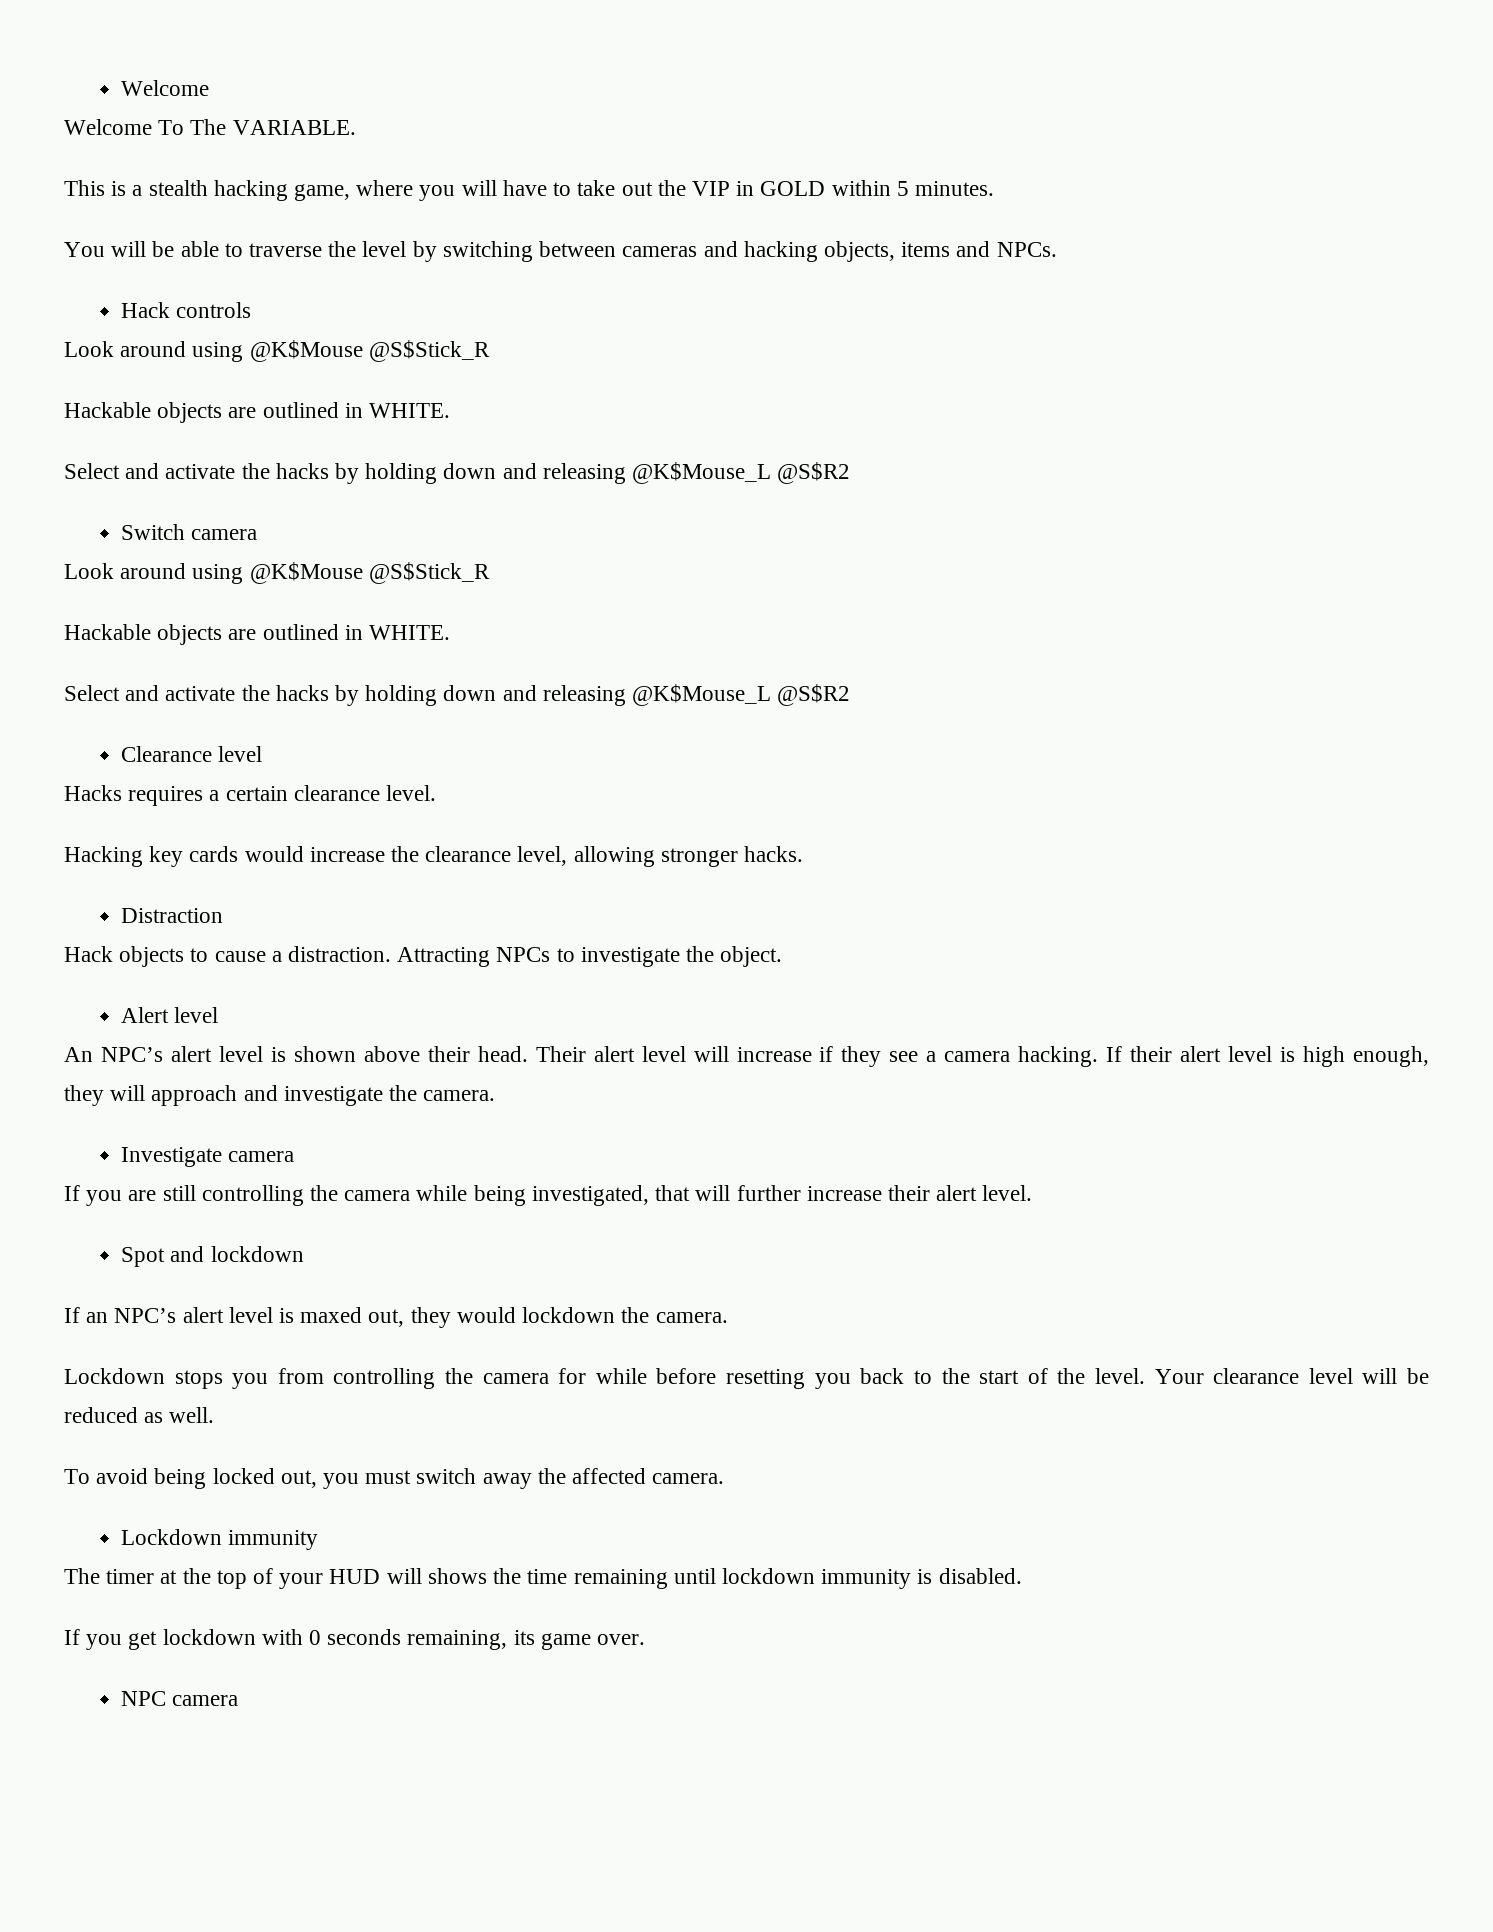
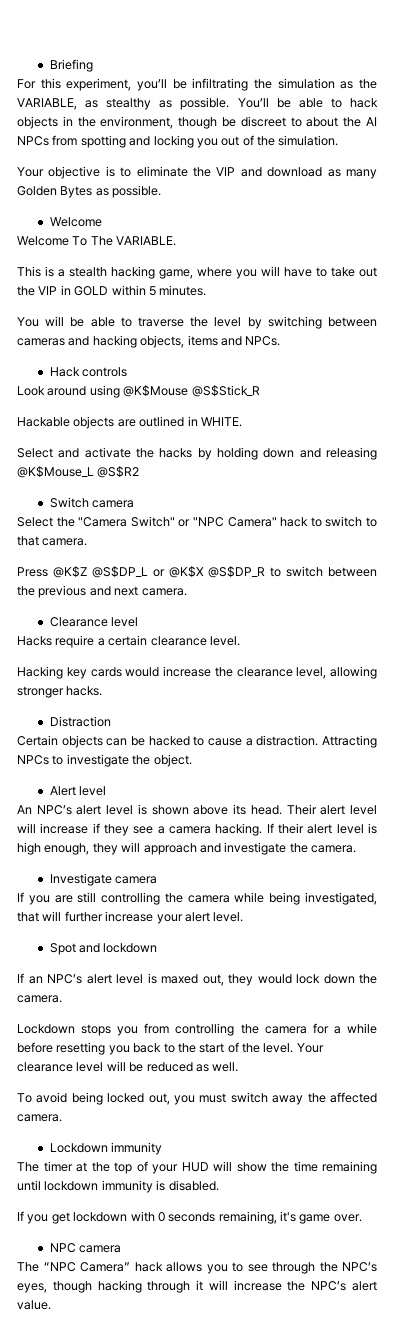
+ Briefing
+ For this experiment, you’ll be infiltrating the simulation as the VARIABLE, as stealthy as possible. You’ll be able to hack objects in the environment, though be discreet to about the AI NPCs from spotting and locking you out of the simulation.
+ Your objective is to eliminate the VIP and download as many Golden Bytes as possible.
  Switch camera
- Look around using @K$Mouse @S$Stick_R
- Hackable objects are outlined in WHITE.
- Select and activate the hacks by holding down and releasing @K$Mouse_L @S$R2
+ Select the "Camera Switch" or "NPC Camera" hack to switch to that camera.
+ Press @K$Z @S$DP_L or @K$X @S$DP_R to switch between the previous and next camera.
- Hacks requires a certain clearance level.
+ Hacks require a certain clearance level.
- Hack objects to cause a distraction.
+ Certain objects can be hacked to cause a distraction.
- An NPC’s alert level is shown above their head.
+ An NPC’s alert level is shown above its head.
- If you are still controlling the camera while being investigated, that will further increase their alert level.
+ If you are still controlling the camera while being investigated, that will further increase your alert level.
- If an NPC’s alert level is maxed out, they would lockdown the camera.
+ If an NPC’s alert level is maxed out, they would lock down the camera.
- Lockdown stops you from controlling the camera for while before resetting you back to the start of the level.
+ Lockdown stops you from controlling the camera for a while before resetting you back to the start of the level.
- The timer at the top of your HUD will shows the time remaining until lockdown immunity is disabled.
+ The timer at the top of your HUD will show the time remaining until lockdown immunity is disabled.
- If you get lockdown with 0 seconds remaining, its game over.
+ If you get lockdown with 0 seconds remaining, it's game over.
+ The “NPC Camera” hack allows you to see through the NPC’s eyes, though hacking through it will increase the NPC’s alert value.

